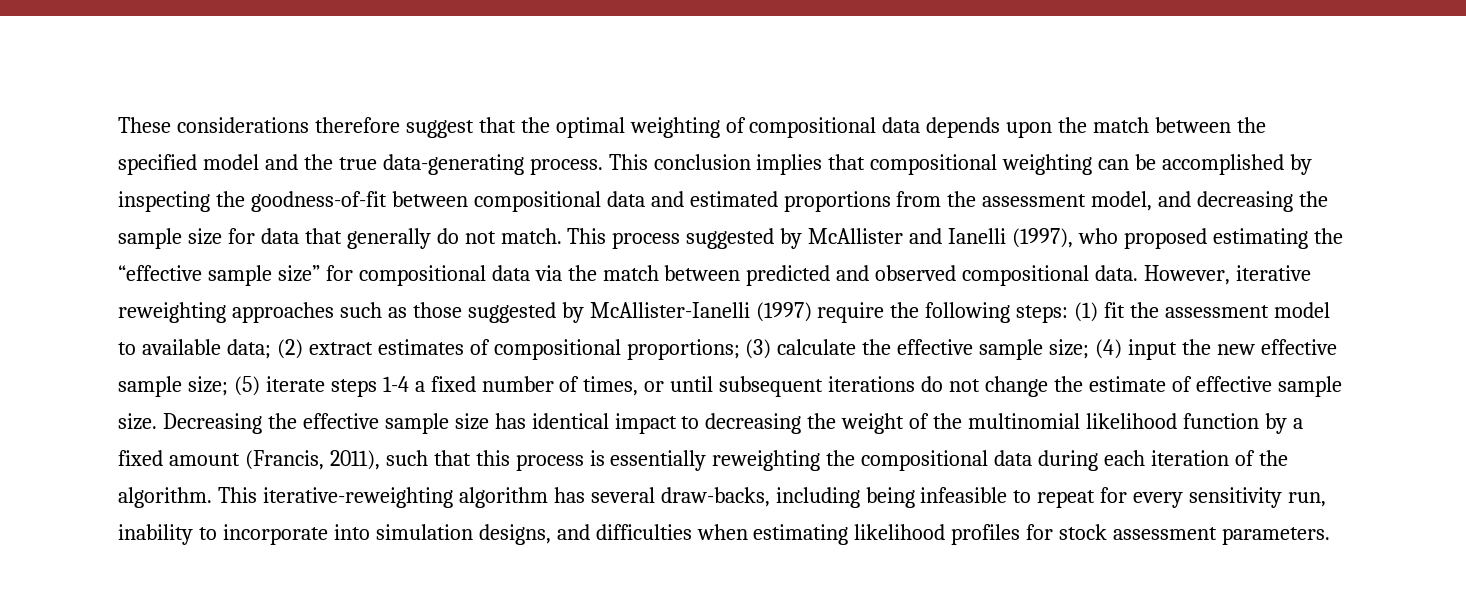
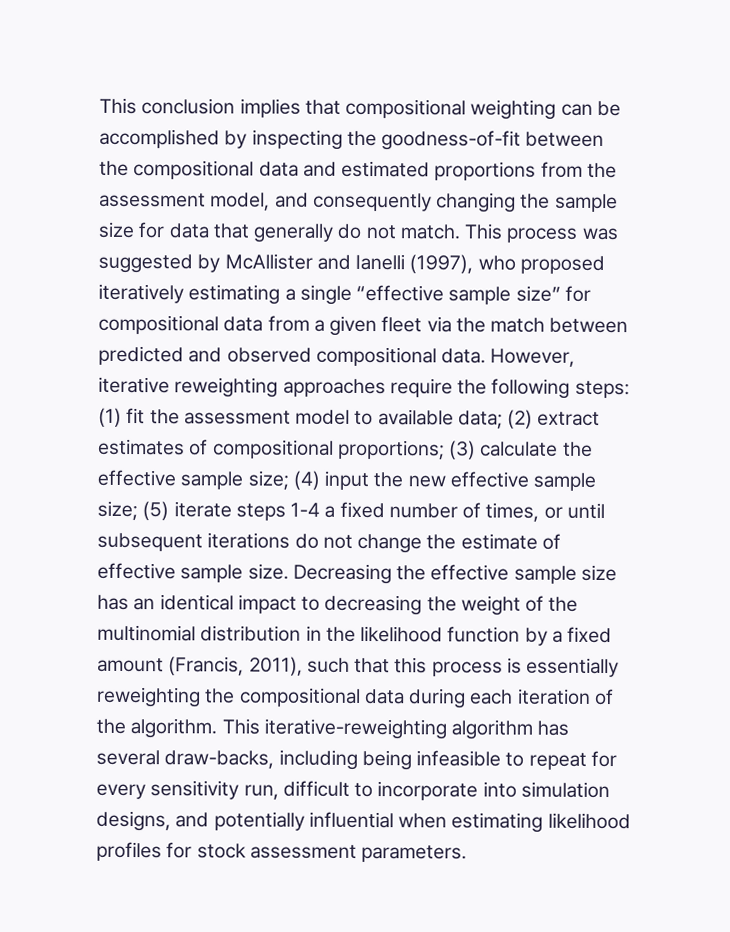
- These considerations therefore suggest that the optimal weighting of compositional data depends upon the match between the specified model and the true data-generating process. This conclusion implies that compositional weighting can be accomplished by inspecting the goodness-of-fit between compositional data and estimated proportions from the assessment model, and decreasing the sample size for data that generally do not match.
+ This conclusion implies that compositional weighting can be accomplished by inspecting the goodness-of-fit between the compositional data and estimated proportions from the assessment model, and consequently changing the sample size for data that generally do not match.
- This process suggested by McAllister and Ianelli (1997), who proposed estimating the “effective sample size” for compositional data via the match between predicted and observed compositional data.
+ This process was suggested by McAllister and Ianelli (1997), who proposed iteratively estimating a single “effective sample size” for compositional data from a given fleet via the match between predicted and observed compositional data.
- However, iterative reweighting approaches such as those suggested by McAllister-Ianelli (1997) require the following steps: (1) fit the assessment model to available data; (2) extract estimates of compositional proportions; (3) calculate the effective sample size; (4) input the new effective sample size; (5) iterate steps 1-4 a fixed number of times, or until subsequent iterations do not change the estimate of effective sample size.
+ However, iterative reweighting approaches require the following steps: (1) fit the assessment model to available data; (2) extract estimates of compositional proportions; (3) calculate the effective sample size; (4) input the new effective sample size; (5) iterate steps 1-4 a fixed number of times, or until subsequent iterations do not change the estimate of effective sample size.
- Decreasing the effective sample size has identical impact to decreasing the weight of the multinomial likelihood function by a fixed amount (Francis, 2011), such that this process is essentially reweighting the compositional data during each iteration of the algorithm.
+ Decreasing the effective sample size has an identical impact to decreasing the weight of the multinomial distribution in the likelihood function by a fixed amount (Francis, 2011), such that this process is essentially reweighting the compositional data during each iteration of the algorithm.
- This iterative-reweighting algorithm has several draw-backs, including being infeasible to repeat for every sensitivity run, inability to incorporate into simulation designs, and difficulties when estimating likelihood profiles for stock assessment parameters.
+ This iterative-reweighting algorithm has several draw-backs, including being infeasible to repeat for every sensitivity run, difficult to incorporate into simulation designs, and potentially influential when estimating likelihood profiles for stock assessment parameters.

